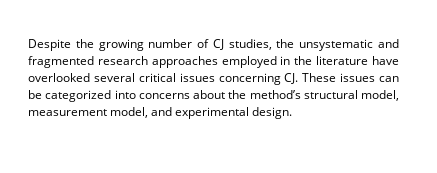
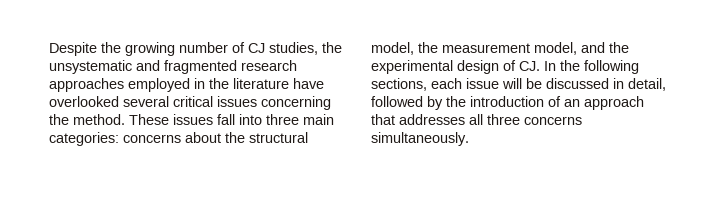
- Despite the growing number of CJ studies, the unsystematic and fragmented research approaches employed in the literature have overlooked several critical issues concerning CJ. These issues can be categorized into concerns about the method’s structural model, measurement model, and experimental design.
+ Despite the growing number of CJ studies, the unsystematic and fragmented research approaches employed in the literature have overlooked several critical issues concerning the method. These issues fall into three main categories: concerns about the structural model, the measurement model, and the experimental design of CJ. In the following sections, each issue will be discussed in detail, followed by the introduction of an approach that addresses all three concerns simultaneously.

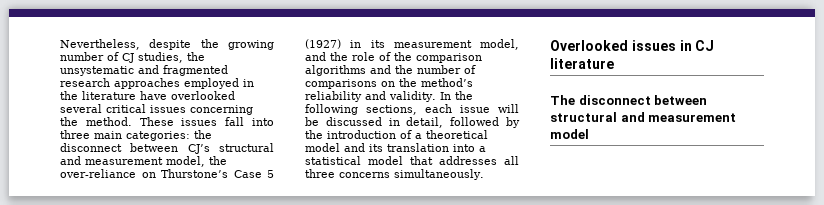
- Despite the growing number of CJ studies, the unsystematic and fragmented research approaches employed in the literature have overlooked several critical issues concerning the method.
+ Nevertheless, despite the growing number of CJ studies, the unsystematic and fragmented research approaches employed in the literature have overlooked several critical issues concerning the method.
- These issues fall into three main categories: concerns about the structural model, the measurement model, and the experimental design of CJ. In the following sections, each issue will be discussed in detail, followed by the introduction of an approach that addresses all three concerns simultaneously.
+ These issues fall into three main categories: the disconnect between CJ’s structural and measurement model, the over-reliance on Thurstone’s Case 5 (1927) in its measurement model, and the role of the comparison algorithms and the number of comparisons on the method’s reliability and validity. In the following sections, each issue will be discussed in detail, followed by the introduction of a theoretical model and its translation into a statistical model that addresses all three concerns simultaneously.
+ Overlooked issues in CJ literature
+ The disconnect between structural and measurement model

